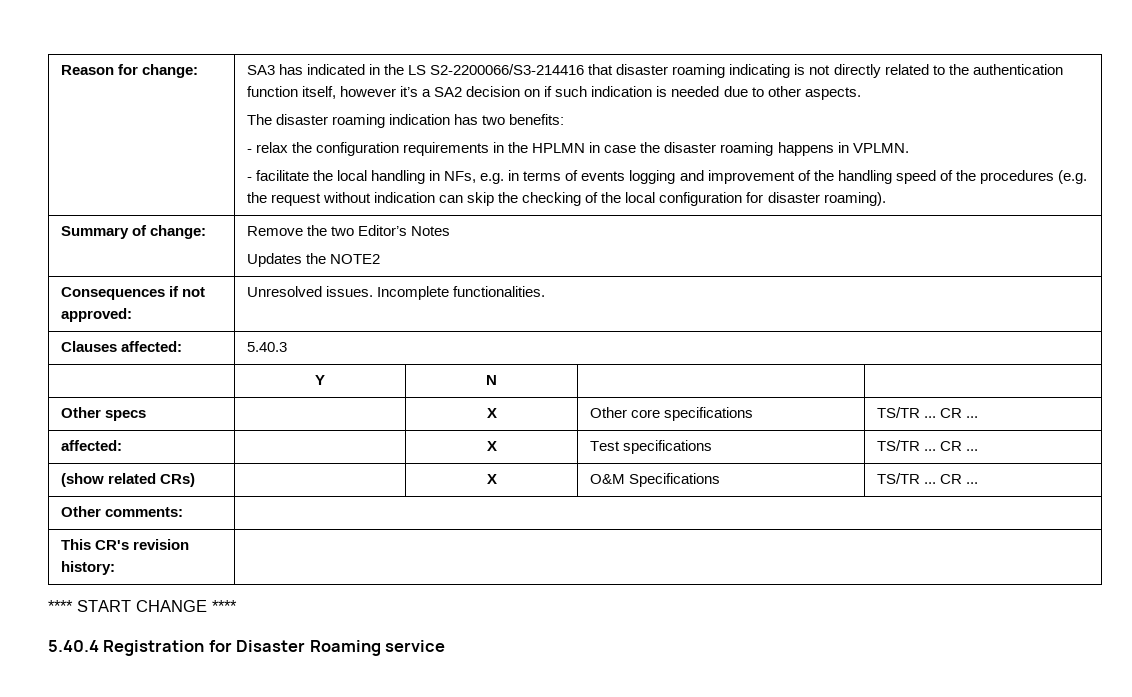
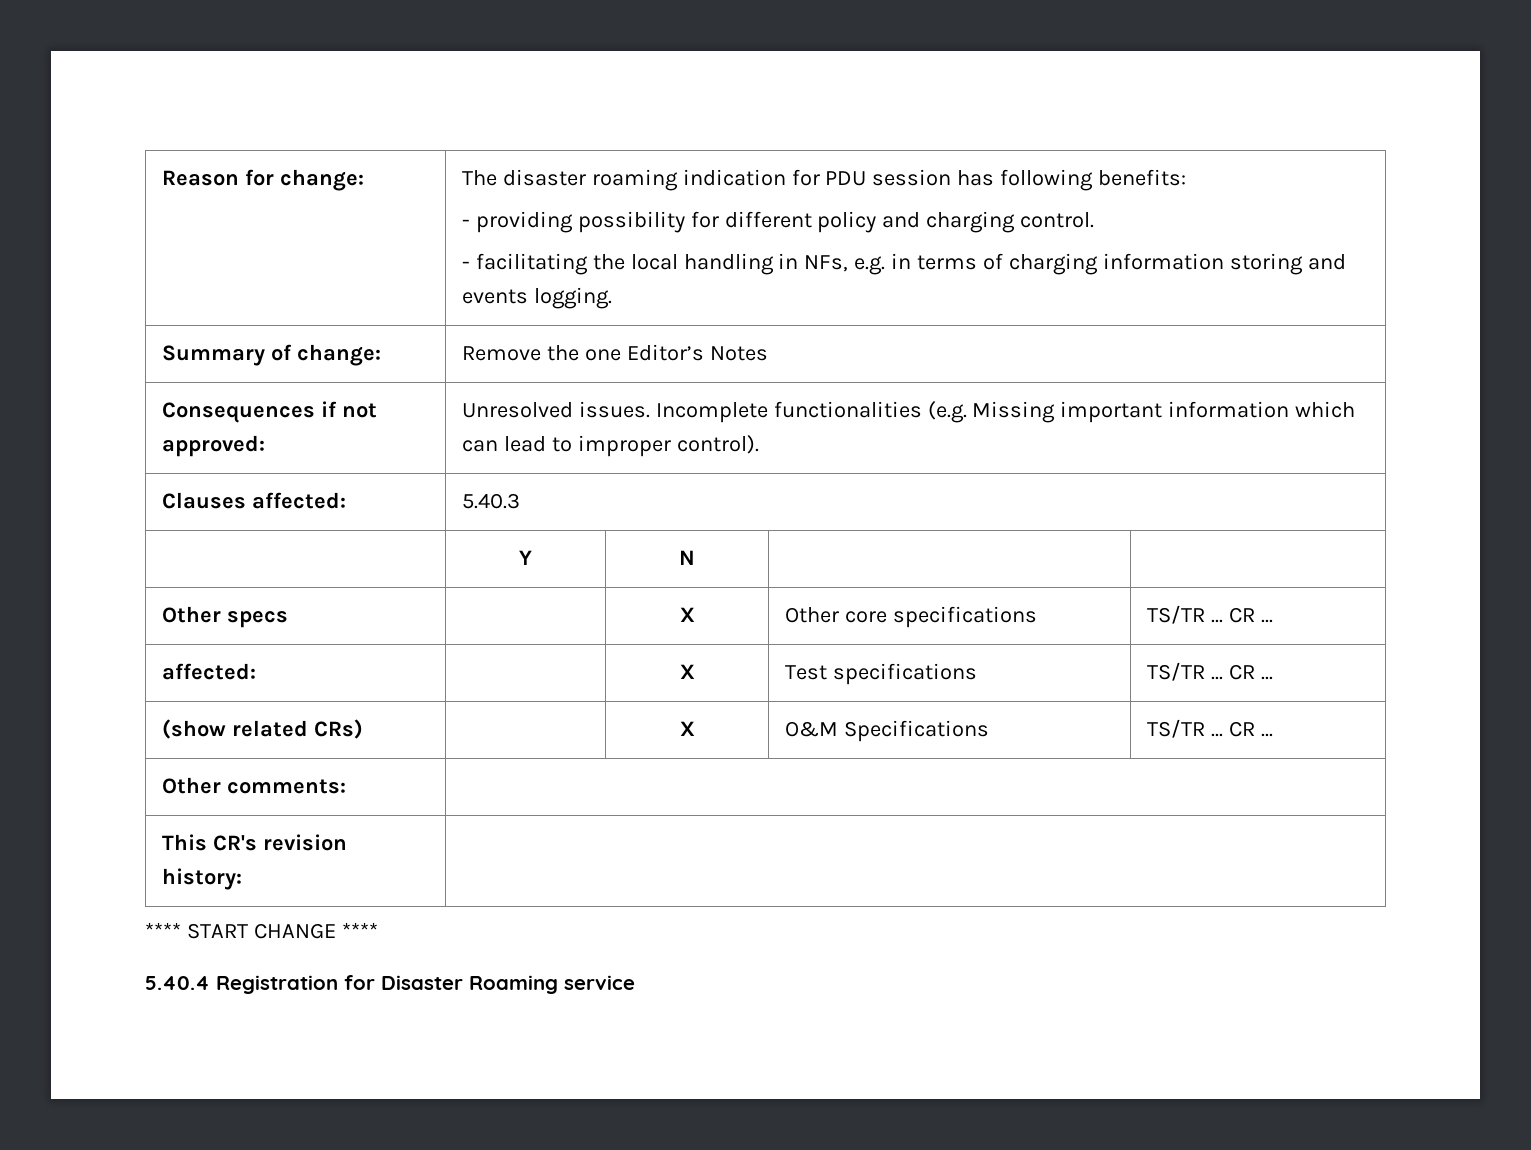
- SA3 has indicated in the LS S2-2200066/S3-214416 that disaster roaming indicating is not directly related to the authentication function itself, however it’s a SA2 decision on if such indication is needed due to other aspects.
- The disaster roaming indication has two benefits:
- - relax the configuration requirements in the HPLMN in case the disaster roaming happens in VPLMN.
- - facilitate the local handling in NFs, e.g. in terms of events logging and improvement of the handling speed of the procedures (e.g. the request without indication can skip the checking of the local configuration for disaster roaming).
+ The disaster roaming indication for PDU session has following benefits:
+ - providing possibility for different policy and charging control.
+ - facilitating the local handling in NFs, e.g. in terms of charging information storing and events logging.
- Summary of change: | Remove the two Editor’s Notes
- Updates the NOTE2
+ Summary of change: | Remove the one Editor’s Notes
- Consequences if not approved: | Unresolved issues. Incomplete functionalities.
+ Consequences if not approved: | Unresolved issues. Incomplete functionalities (e.g. Missing important information which can lead to improper control).

